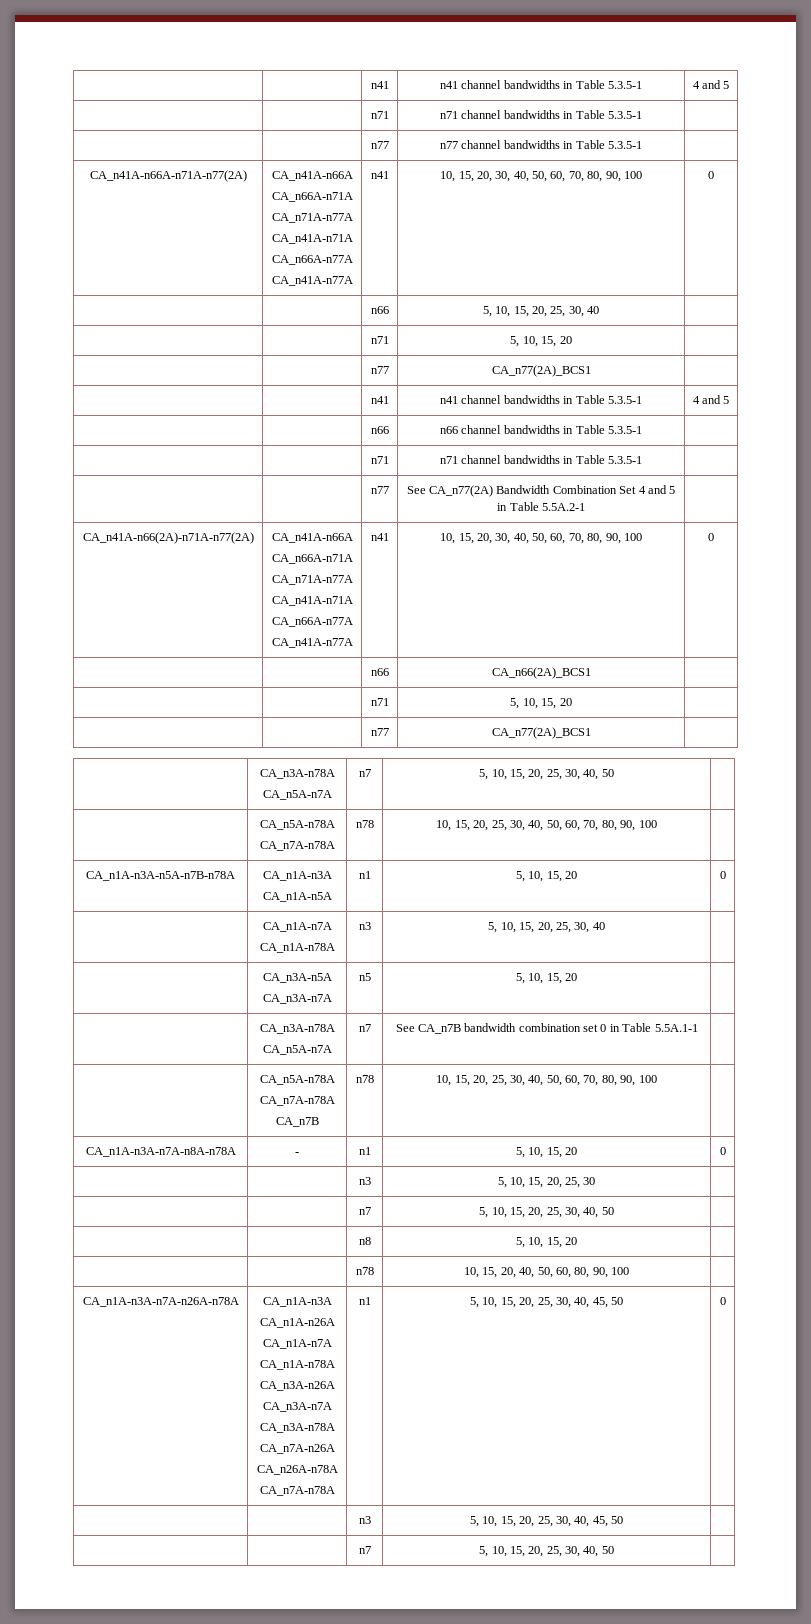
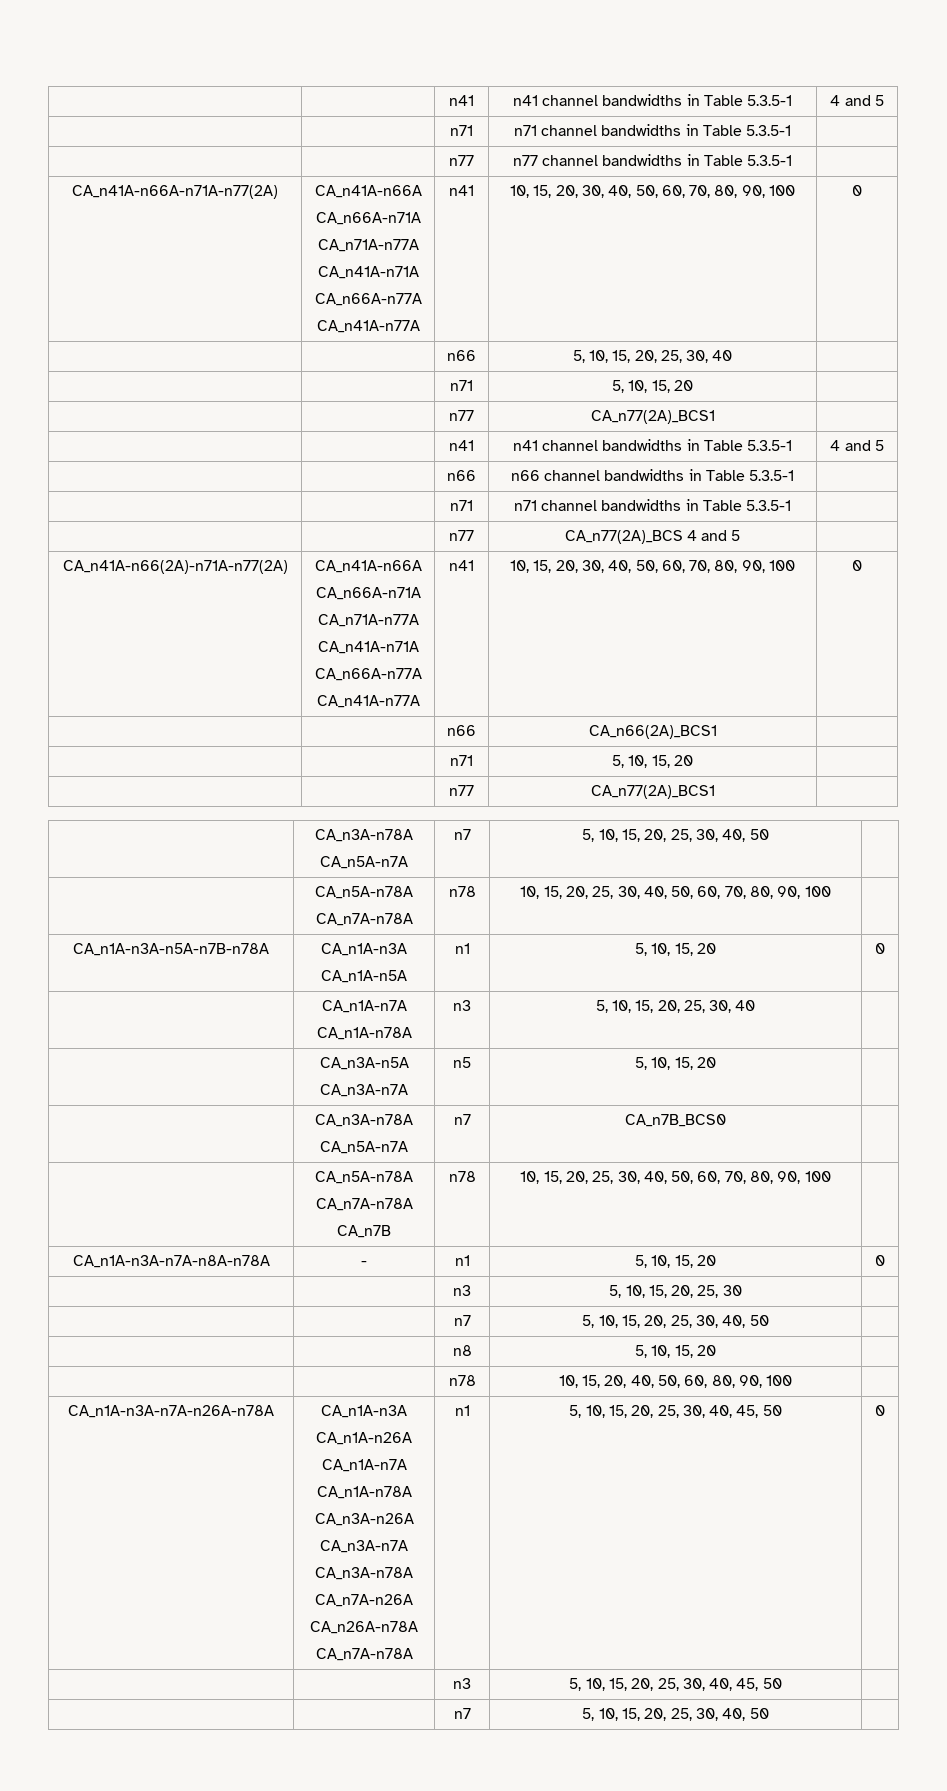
- | | n77 | See CA_n77(2A) Bandwidth Combination Set 4 and 5 in Table 5.5A.2-1 |
+ | | n77 | CA_n77(2A)_BCS 4 and 5 |
  | CA_n3A-n5A
  CA_n3A-n7A | n5 | 5, 10, 15, 20 |
  | CA_n3A-n78A
- CA_n5A-n7A | n7 | See CA_n7B bandwidth combination set 0 in Table 5.5A.1-1 |
+ CA_n5A-n7A | n7 | CA_n7B_BCS0 |

